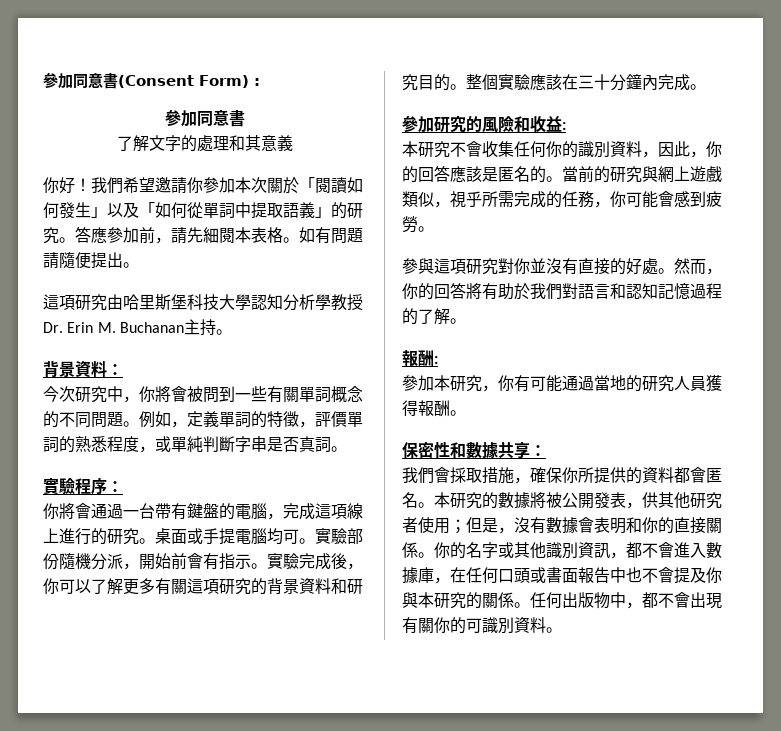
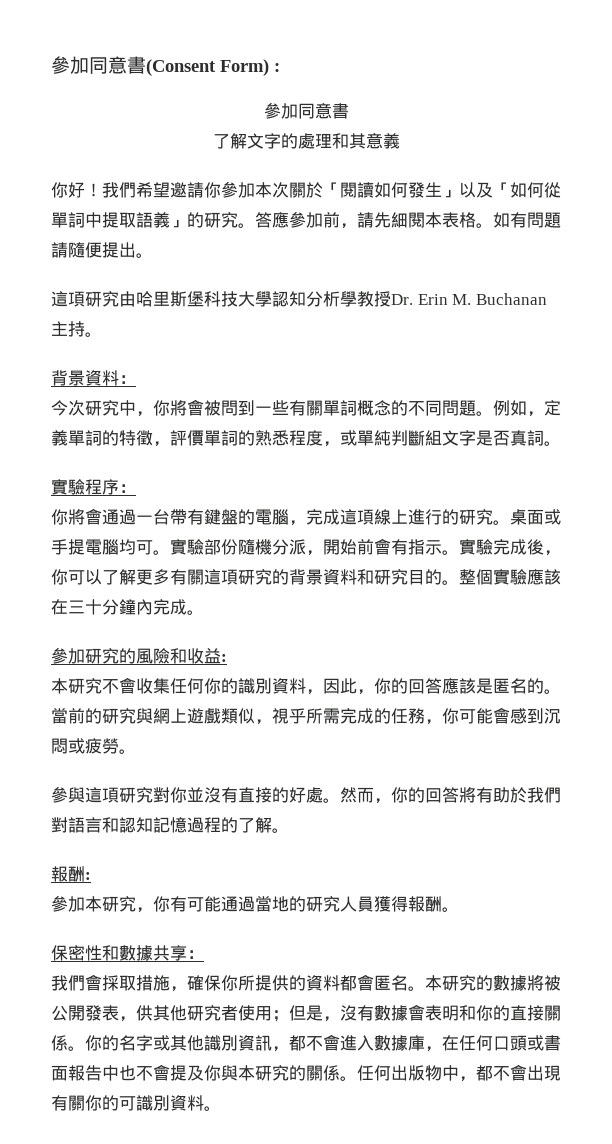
- 例如，定義單詞的特徵，評價單詞的熟悉程度，或單純判斷字串是否真詞。
+ 例如，定義單詞的特徵，評價單詞的熟悉程度，或單純判斷組文字是否真詞。
- 當前的研究與網上遊戲類似，視乎所需完成的任務，你可能會感到疲勞。
+ 當前的研究與網上遊戲類似，視乎所需完成的任務，你可能會感到沉悶或疲勞。

